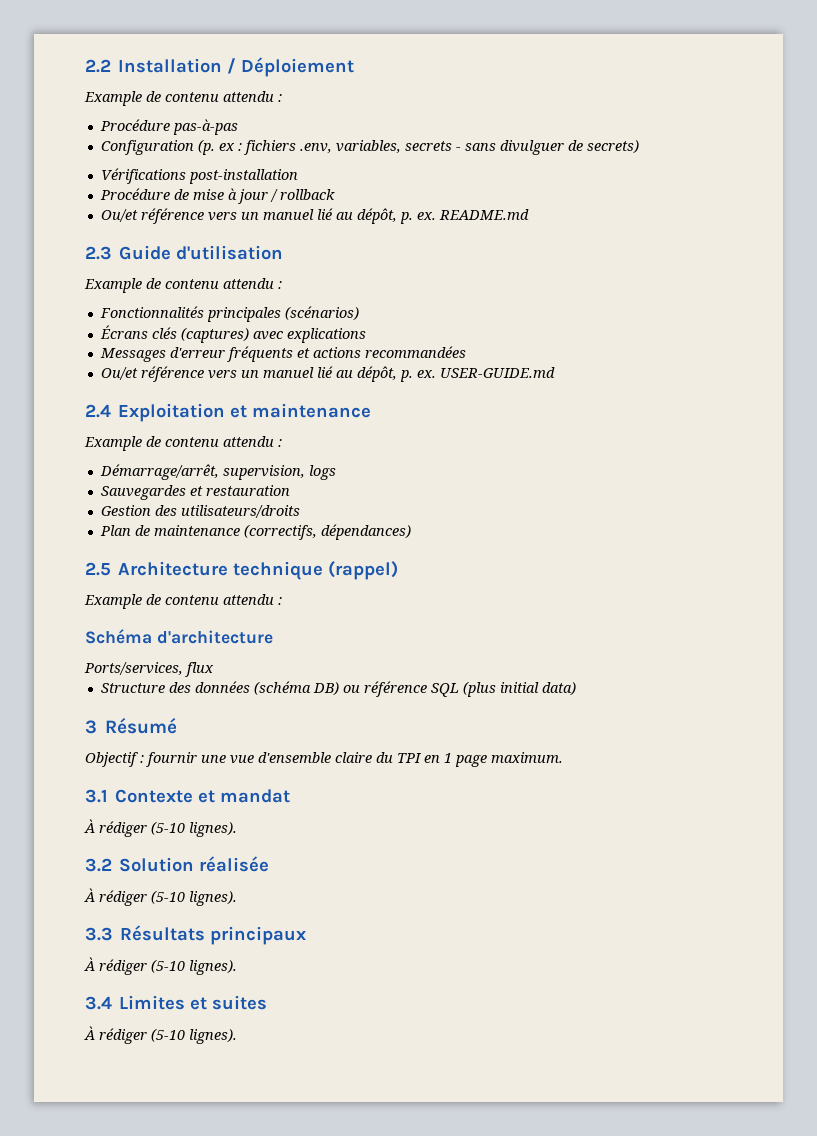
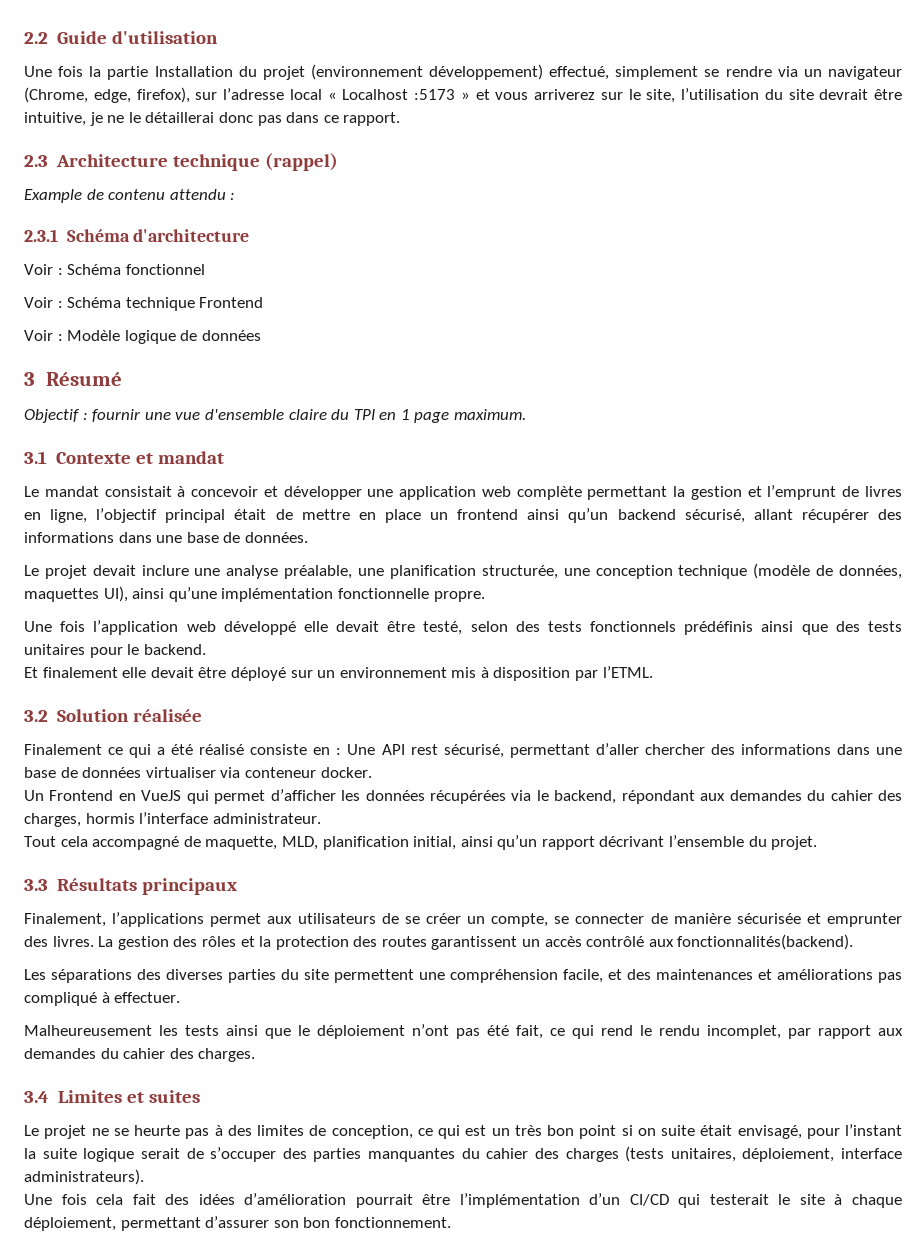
- 2.2 Installation / Déploiement
- Example de contenu attendu :
- Procédure pas-à-pas
- Configuration (p. ex : fichiers .env, variables, secrets - sans divulguer de secrets)
- Vérifications post-installation
- Procédure de mise à jour / rollback
- Ou/et référence vers un manuel lié au dépôt, p. ex. README.md
- 2.3 Guide d'utilisation
- Example de contenu attendu :
- Fonctionnalités principales (scénarios)
- Écrans clés (captures) avec explications
- Messages d'erreur fréquents et actions recommandées
- Ou/et référence vers un manuel lié au dépôt, p. ex. USER-GUIDE.md
- 2.4 Exploitation et maintenance
- Example de contenu attendu :
- Démarrage/arrêt, supervision, logs
- Sauvegardes et restauration
- Gestion des utilisateurs/droits
- Plan de maintenance (correctifs, dépendances)
- 2.5 Architecture technique (rappel)
+ 2.2 Guide d'utilisation
+ Une fois la partie Installation du projet (environnement développement) effectué, simplement se rendre via un navigateur (Chrome, edge, firefox), sur l’adresse local « Localhost :5173 » et vous arriverez sur le site, l’utilisation du site devrait être intuitive, je ne le détaillerai donc pas dans ce rapport.
+ 2.3 Architecture technique (rappel)
- Schéma d'architecture
+ 2.3.1 Schéma d'architecture
- Ports/services, flux
- Structure des données (schéma DB) ou référence SQL (plus initial data)
+ Voir : Schéma fonctionnel
+ Voir : Schéma technique Frontend
+ Voir : Modèle logique de données
  3.1 Contexte et mandat
- À rédiger (5-10 lignes).
+ Le mandat consistait à concevoir et développer une application web complète permettant la gestion et l’emprunt de livres en ligne, l’objectif principal était de mettre en place un frontend ainsi qu’un backend sécurisé, allant récupérer des informations dans une base de données.
+ Le projet devait inclure une analyse préalable, une planification structurée, une conception technique (modèle de données, maquettes UI), ainsi qu’une implémentation fonctionnelle propre.
+ Une fois l’application web développé elle devait être testé, selon des tests fonctionnels prédéfinis ainsi que des tests unitaires pour le backend.
+ Et finalement elle devait être déployé sur un environnement mis à disposition par l’ETML.
  3.2 Solution réalisée
- À rédiger (5-10 lignes).
+ Finalement ce qui a été réalisé consiste en : Une API rest sécurisé, permettant d’aller chercher des informations dans une base de données virtualiser via conteneur docker.
+ Un Frontend en VueJS qui permet d’afficher les données récupérées via le backend, répondant aux demandes du cahier des charges, hormis l’interface administrateur.
+ Tout cela accompagné de maquette, MLD, planification initial, ainsi qu’un rapport décrivant l’ensemble du projet.
  3.3 Résultats principaux
- À rédiger (5-10 lignes).
+ Finalement, l’applications permet aux utilisateurs de se créer un compte, se connecter de manière sécurisée et emprunter des livres. La gestion des rôles et la protection des routes garantissent un accès contrôlé aux fonctionnalités(backend).
+ Les séparations des diverses parties du site permettent une compréhension facile, et des maintenances et améliorations pas compliqué à effectuer.
+ Malheureusement les tests ainsi que le déploiement n’ont pas été fait, ce qui rend le rendu incomplet, par rapport aux demandes du cahier des charges.
  3.4 Limites et suites
- À rédiger (5-10 lignes).
+ Le projet ne se heurte pas à des limites de conception, ce qui est un très bon point si on suite était envisagé, pour l’instant la suite logique serait de s’occuper des parties manquantes du cahier des charges (tests unitaires, déploiement, interface administrateurs).
+ Une fois cela fait des idées d’amélioration pourrait être l’implémentation d’un CI/CD qui testerait le site à chaque déploiement, permettant d’assurer son bon fonctionnement.

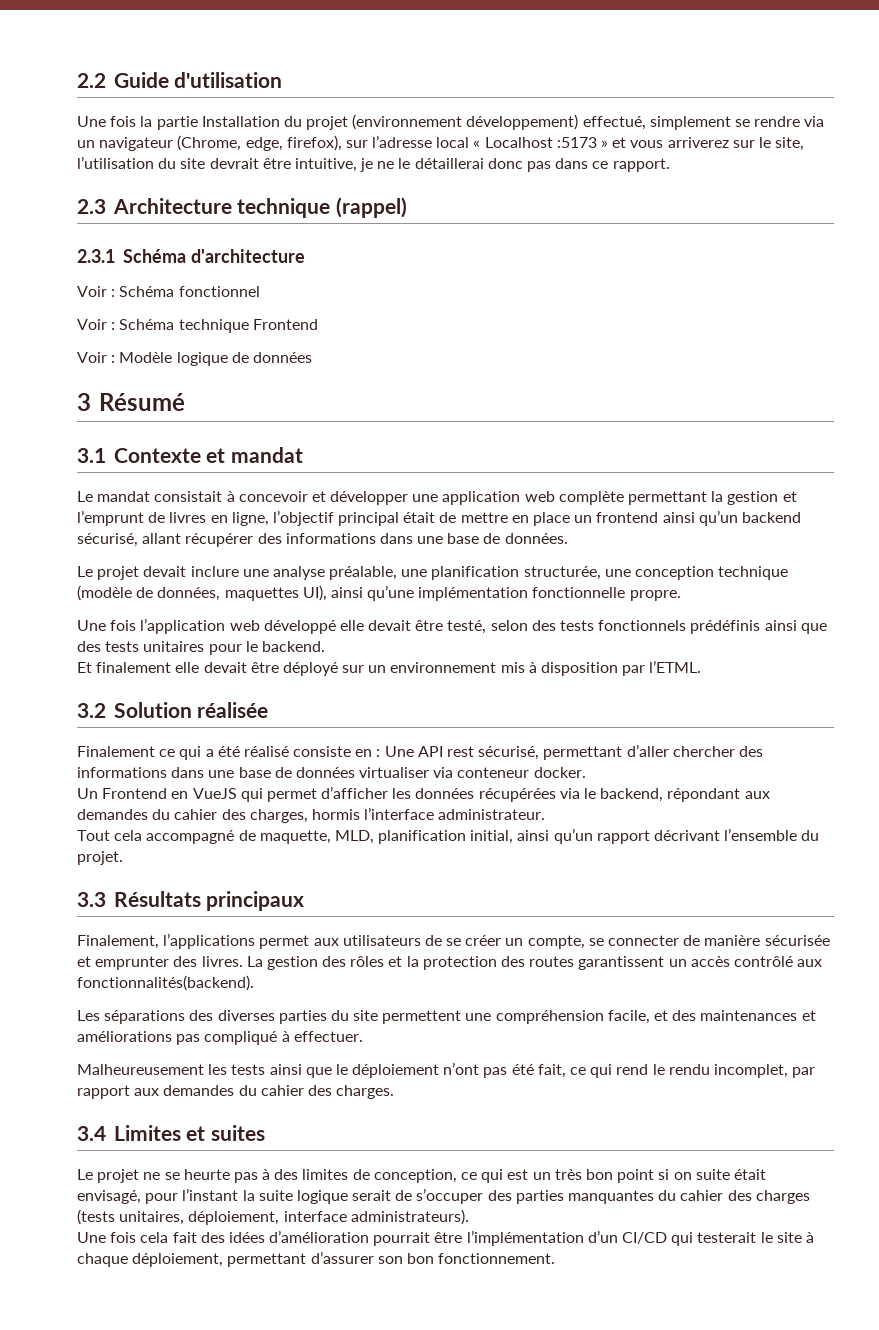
- Example de contenu attendu :
- Objectif : fournir une vue d'ensemble claire du TPI en 1 page maximum.

